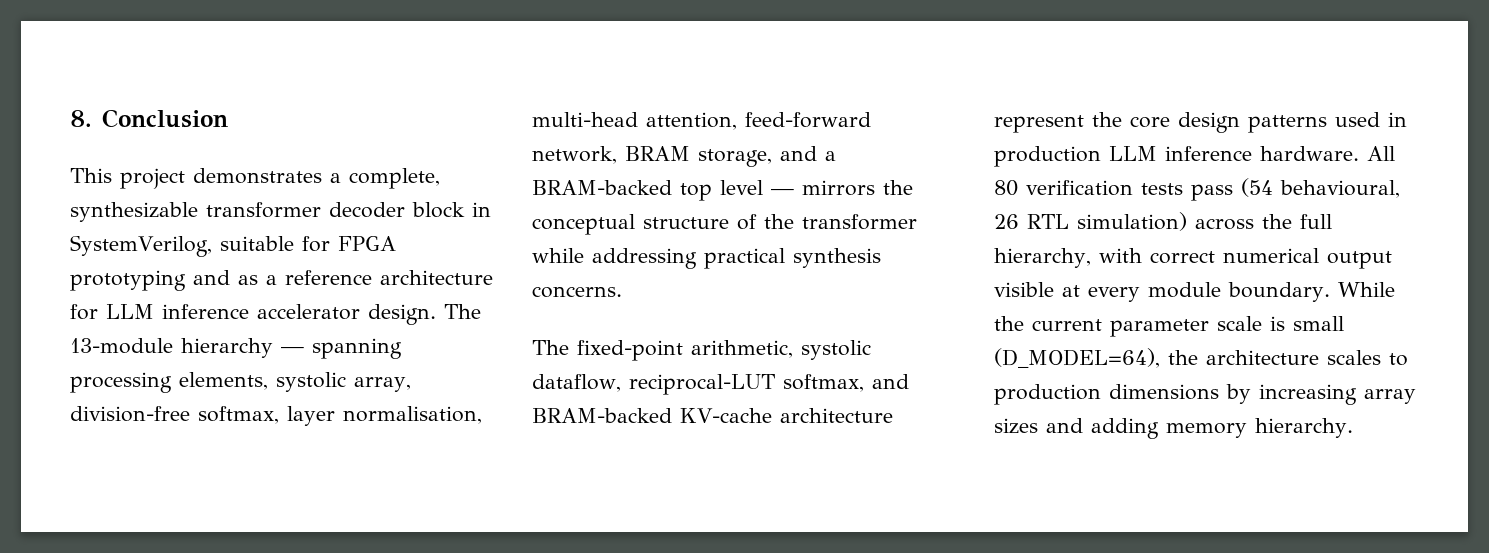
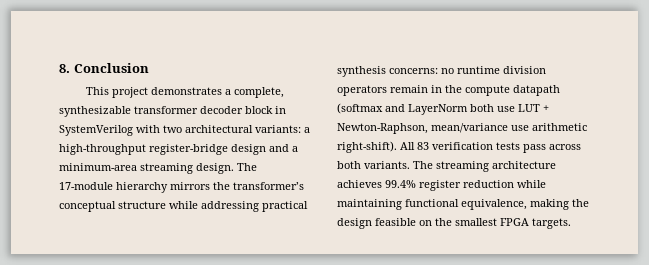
- This project demonstrates a complete, synthesizable transformer decoder block in SystemVerilog, suitable for FPGA prototyping and as a reference architecture for LLM inference accelerator design. The 13-module hierarchy — spanning processing elements, systolic array, division-free softmax, layer normalisation, multi-head attention, feed-forward network, BRAM storage, and a BRAM-backed top level — mirrors the conceptual structure of the transformer while addressing practical synthesis concerns.
- The fixed-point arithmetic, systolic dataflow, reciprocal-LUT softmax, and BRAM-backed KV-cache architecture represent the core design patterns used in production LLM inference hardware. All 80 verification tests pass (54 behavioural, 26 RTL simulation) across the full hierarchy, with correct numerical output visible at every module boundary. While the current parameter scale is small (D_MODEL=64), the architecture scales to production dimensions by increasing array sizes and adding memory hierarchy.
+ This project demonstrates a complete, synthesizable transformer decoder block in SystemVerilog with two architectural variants: a high-throughput register-bridge design and a minimum-area streaming design. The 17-module hierarchy mirrors the transformer’s conceptual structure while addressing practical synthesis concerns: no runtime division operators remain in the compute datapath (softmax and LayerNorm both use LUT + Newton-Raphson, mean/variance use arithmetic right-shift). All 83 verification tests pass across both variants. The streaming architecture achieves 99.4% register reduction while maintaining functional equivalence, making the design feasible on the smallest FPGA targets.

